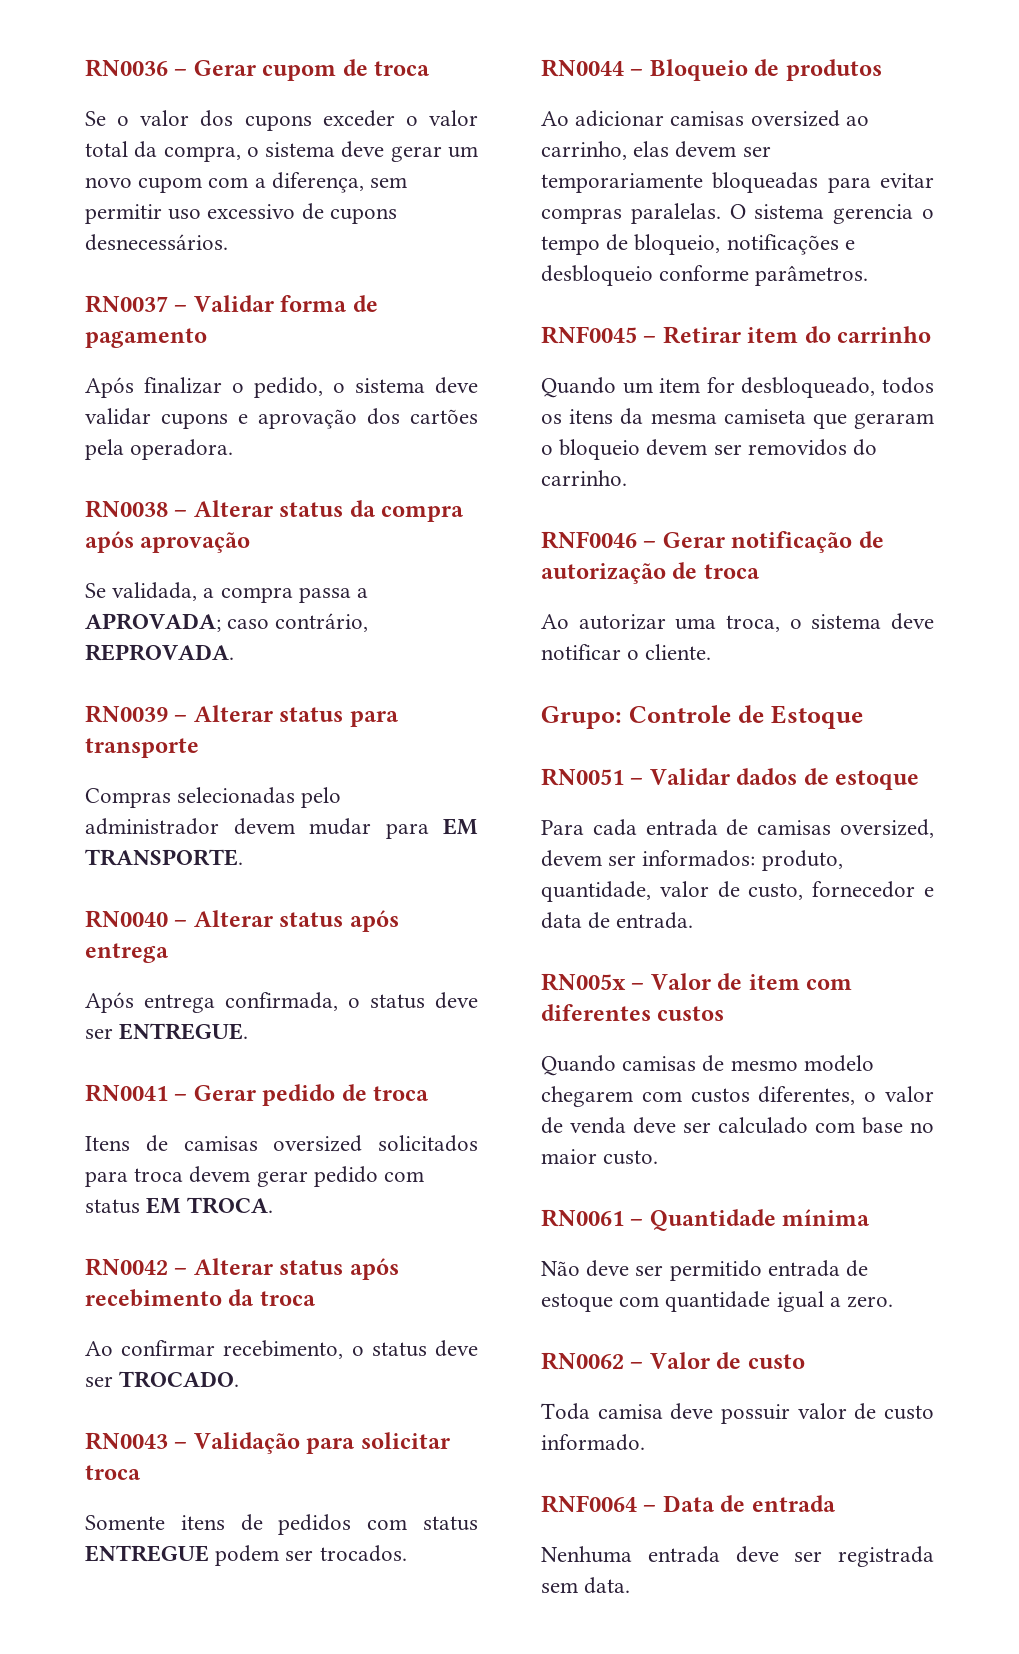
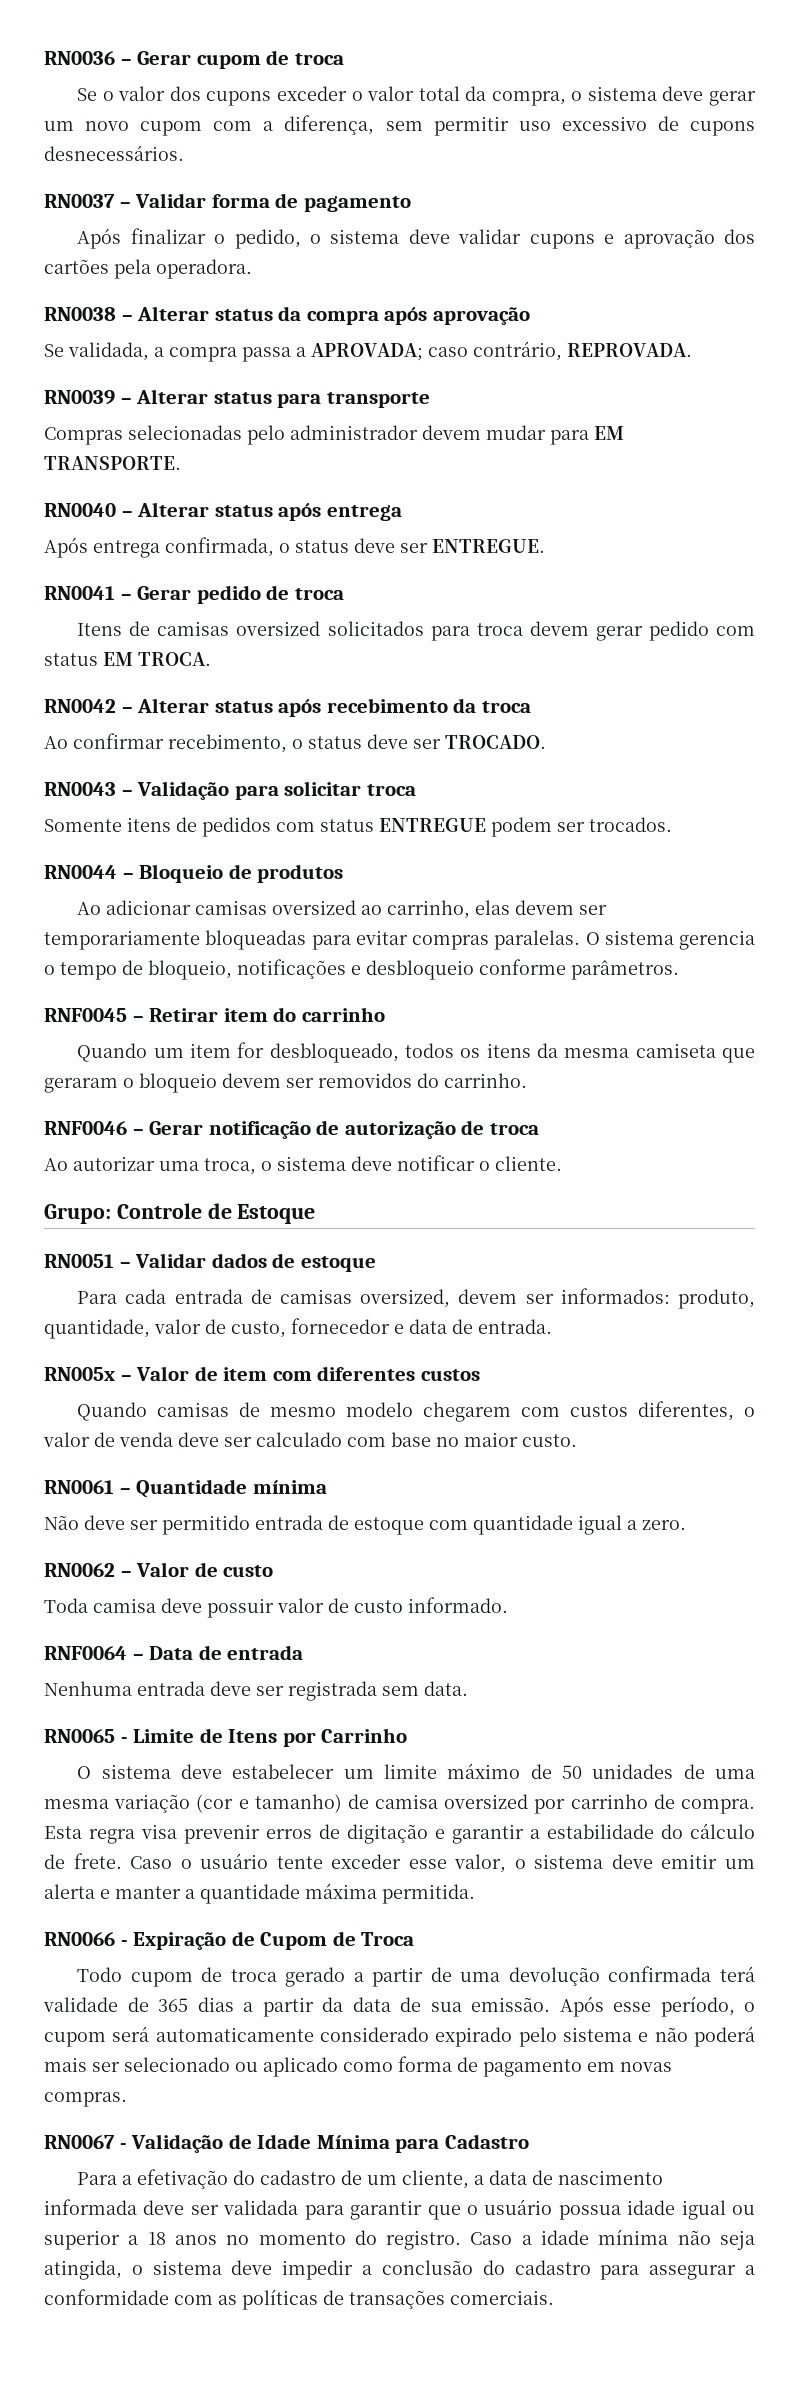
+ RN0065 - Limite de Itens por Carrinho
+ O sistema deve estabelecer um limite máximo de 50 unidades de uma mesma variação (cor e tamanho) de camisa oversized por carrinho de compra. Esta regra visa prevenir erros de digitação e garantir a estabilidade do cálculo de frete. Caso o usuário tente exceder esse valor, o sistema deve emitir um alerta e manter a quantidade máxima permitida.
+ RN0066 - Expiração de Cupom de Troca
+ Todo cupom de troca gerado a partir de uma devolução confirmada terá validade de 365 dias a partir da data de sua emissão. Após esse período, o cupom será automaticamente considerado expirado pelo sistema e não poderá mais ser selecionado ou aplicado como forma de pagamento em novas compras.
+ RN0067 - Validação de Idade Mínima para Cadastro
+ Para a efetivação do cadastro de um cliente, a data de nascimento informada deve ser validada para garantir que o usuário possua idade igual ou superior a 18 anos no momento do registro. Caso a idade mínima não seja atingida, o sistema deve impedir a conclusão do cadastro para assegurar a conformidade com as políticas de transações comerciais.

